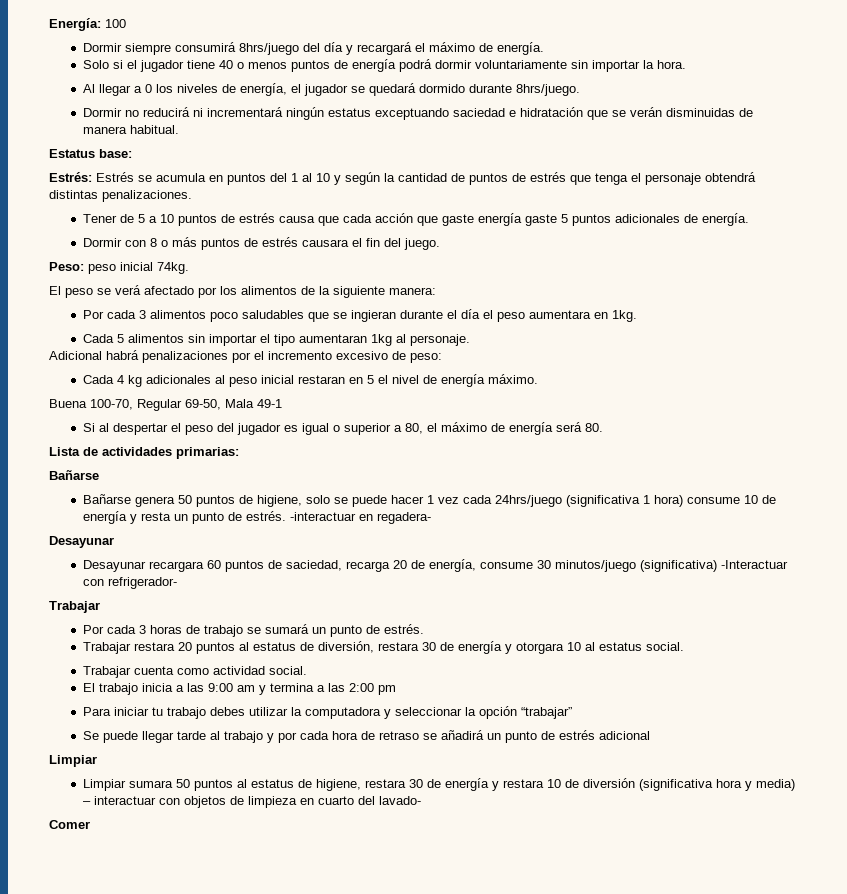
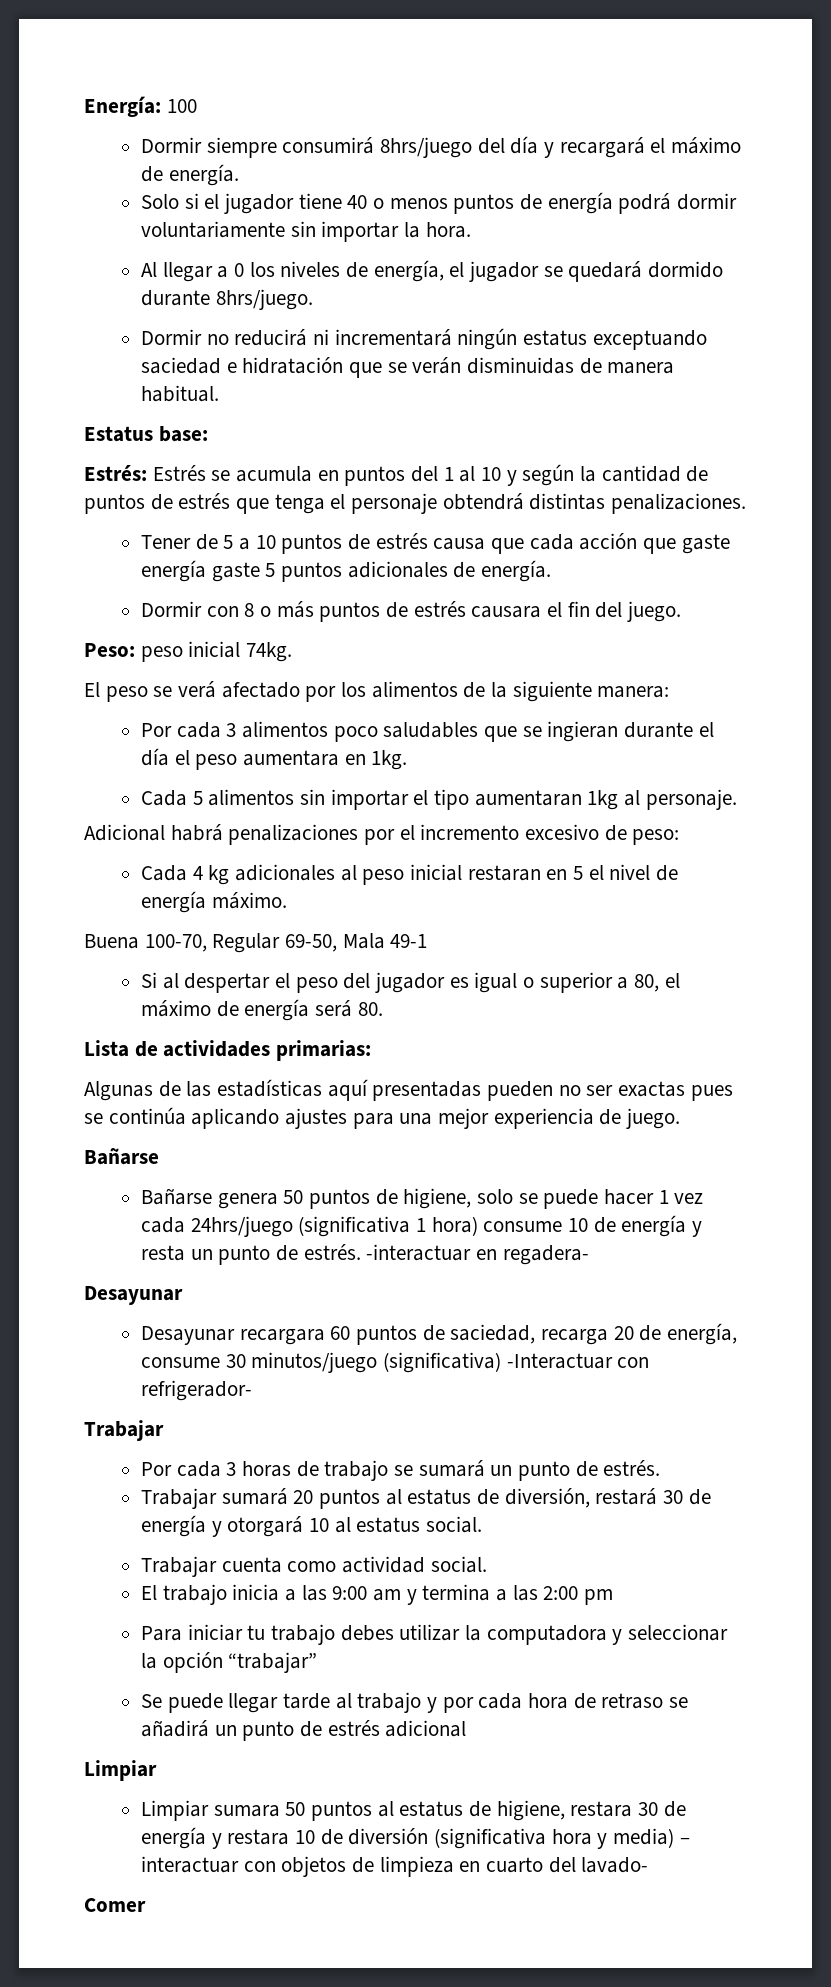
+ Algunas de las estadísticas aquí presentadas pueden no ser exactas pues se continúa aplicando ajustes para una mejor experiencia de juego.
- Trabajar restara 20 puntos al estatus de diversión, restara 30 de energía y otorgara 10 al estatus social.
+ Trabajar sumará 20 puntos al estatus de diversión, restará 30 de energía y otorgará 10 al estatus social.

